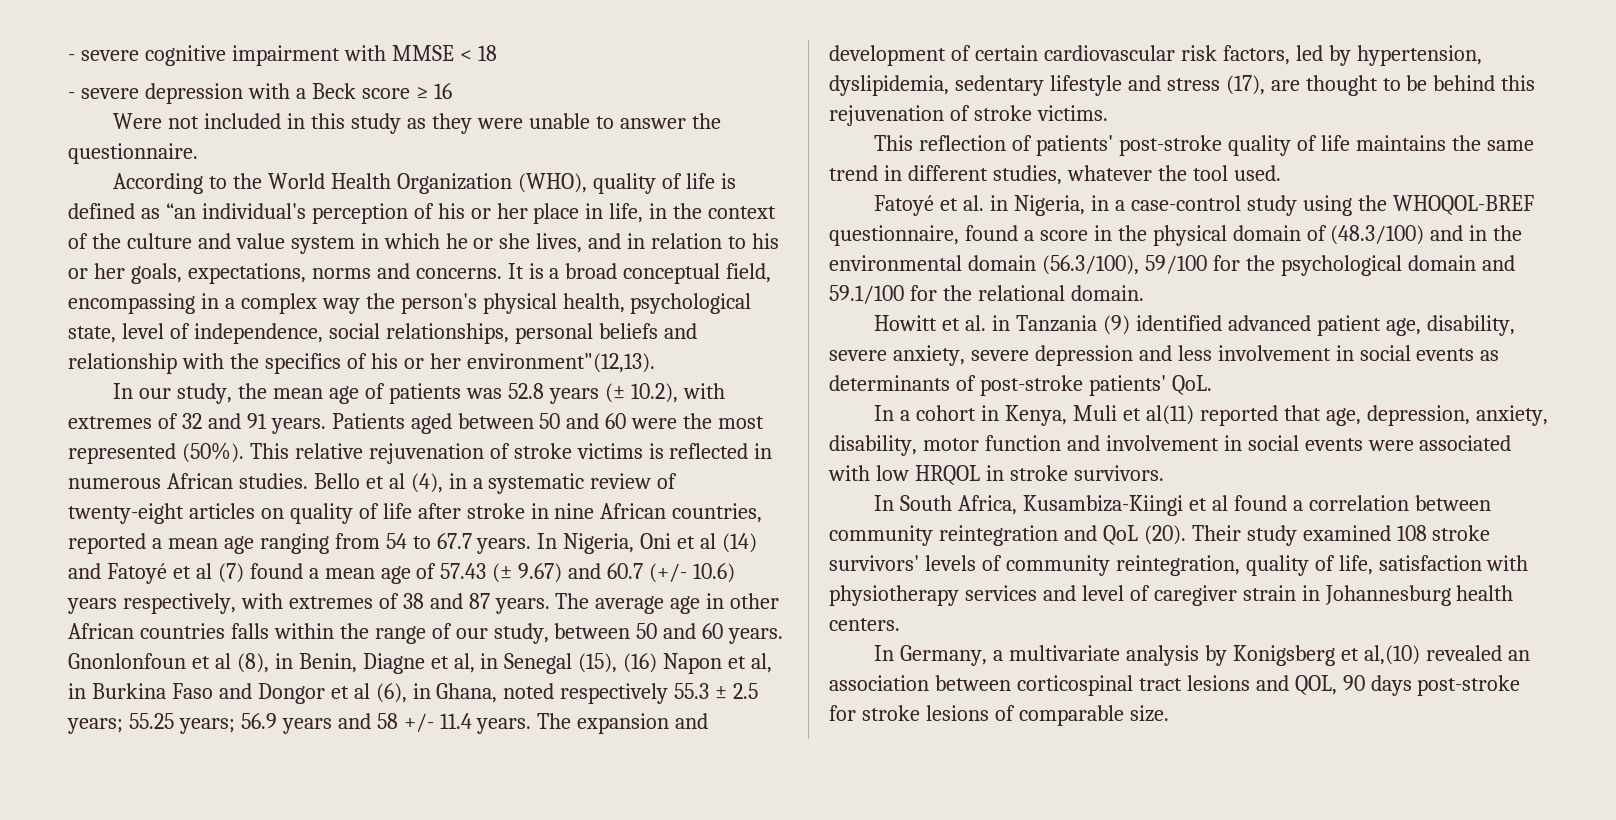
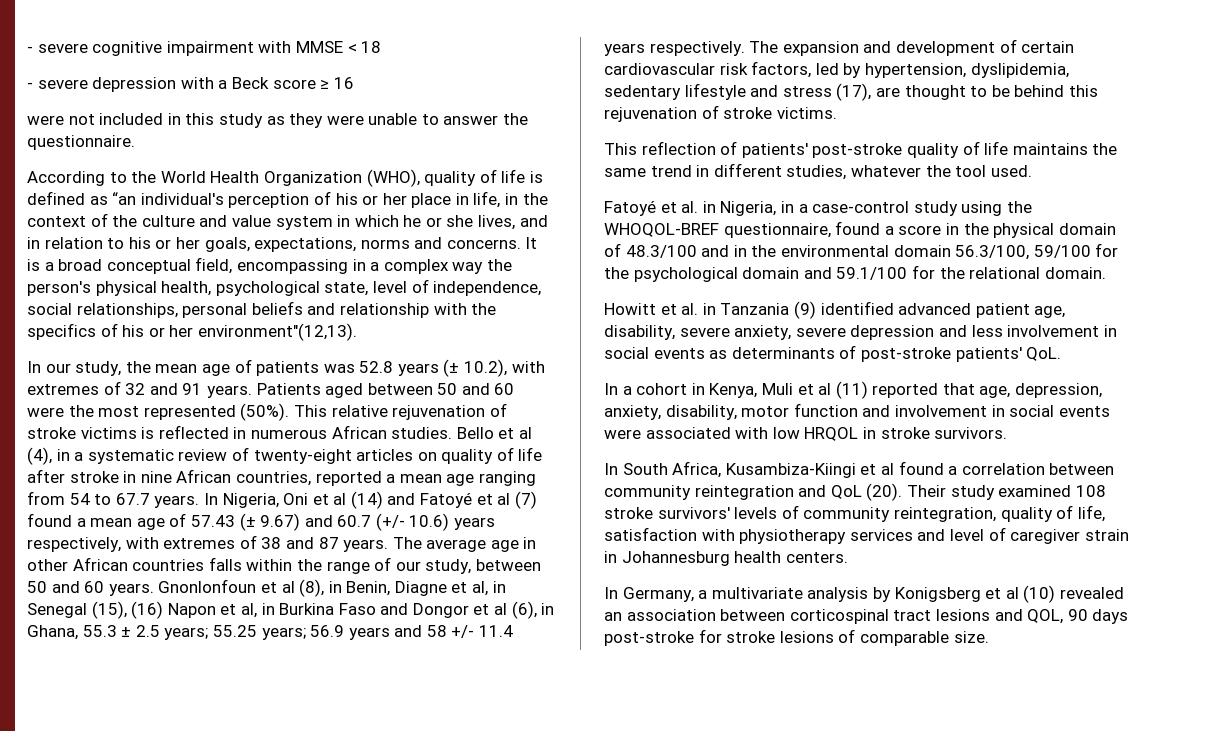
- Were not included in this study as they were unable to answer the questionnaire.
+ were not included in this study as they were unable to answer the questionnaire.
- Gnonlonfoun et al (8), in Benin, Diagne et al, in Senegal (15), (16) Napon et al, in Burkina Faso and Dongor et al (6), in Ghana, noted respectively 55.3 ± 2.5 years; 55.25 years; 56.9 years and 58 +/- 11.4 years.
+ Gnonlonfoun et al (8), in Benin, Diagne et al, in Senegal (15), (16) Napon et al, in Burkina Faso and Dongor et al (6), in Ghana, 55.3 ± 2.5 years; 55.25 years; 56.9 years and 58 +/- 11.4 years respectively.
- Fatoyé et al. in Nigeria, in a case-control study using the WHOQOL-BREF questionnaire, found a score in the physical domain of (48.3/100) and in the environmental domain (56.3/100), 59/100 for the psychological domain and 59.1/100 for the relational domain.
+ Fatoyé et al. in Nigeria, in a case-control study using the WHOQOL-BREF questionnaire, found a score in the physical domain of 48.3/100 and in the environmental domain 56.3/100, 59/100 for the psychological domain and 59.1/100 for the relational domain.
- In a cohort in Kenya, Muli et al(11) reported that age, depression, anxiety, disability, motor function and involvement in social events were associated with low HRQOL in stroke survivors.
+ In a cohort in Kenya, Muli et al (11) reported that age, depression, anxiety, disability, motor function and involvement in social events were associated with low HRQOL in stroke survivors.
- In Germany, a multivariate analysis by Konigsberg et al,(10) revealed an association between corticospinal tract lesions and QOL, 90 days post-stroke for stroke lesions of comparable size.
+ In Germany, a multivariate analysis by Konigsberg et al (10) revealed an association between corticospinal tract lesions and QOL, 90 days post-stroke for stroke lesions of comparable size.

